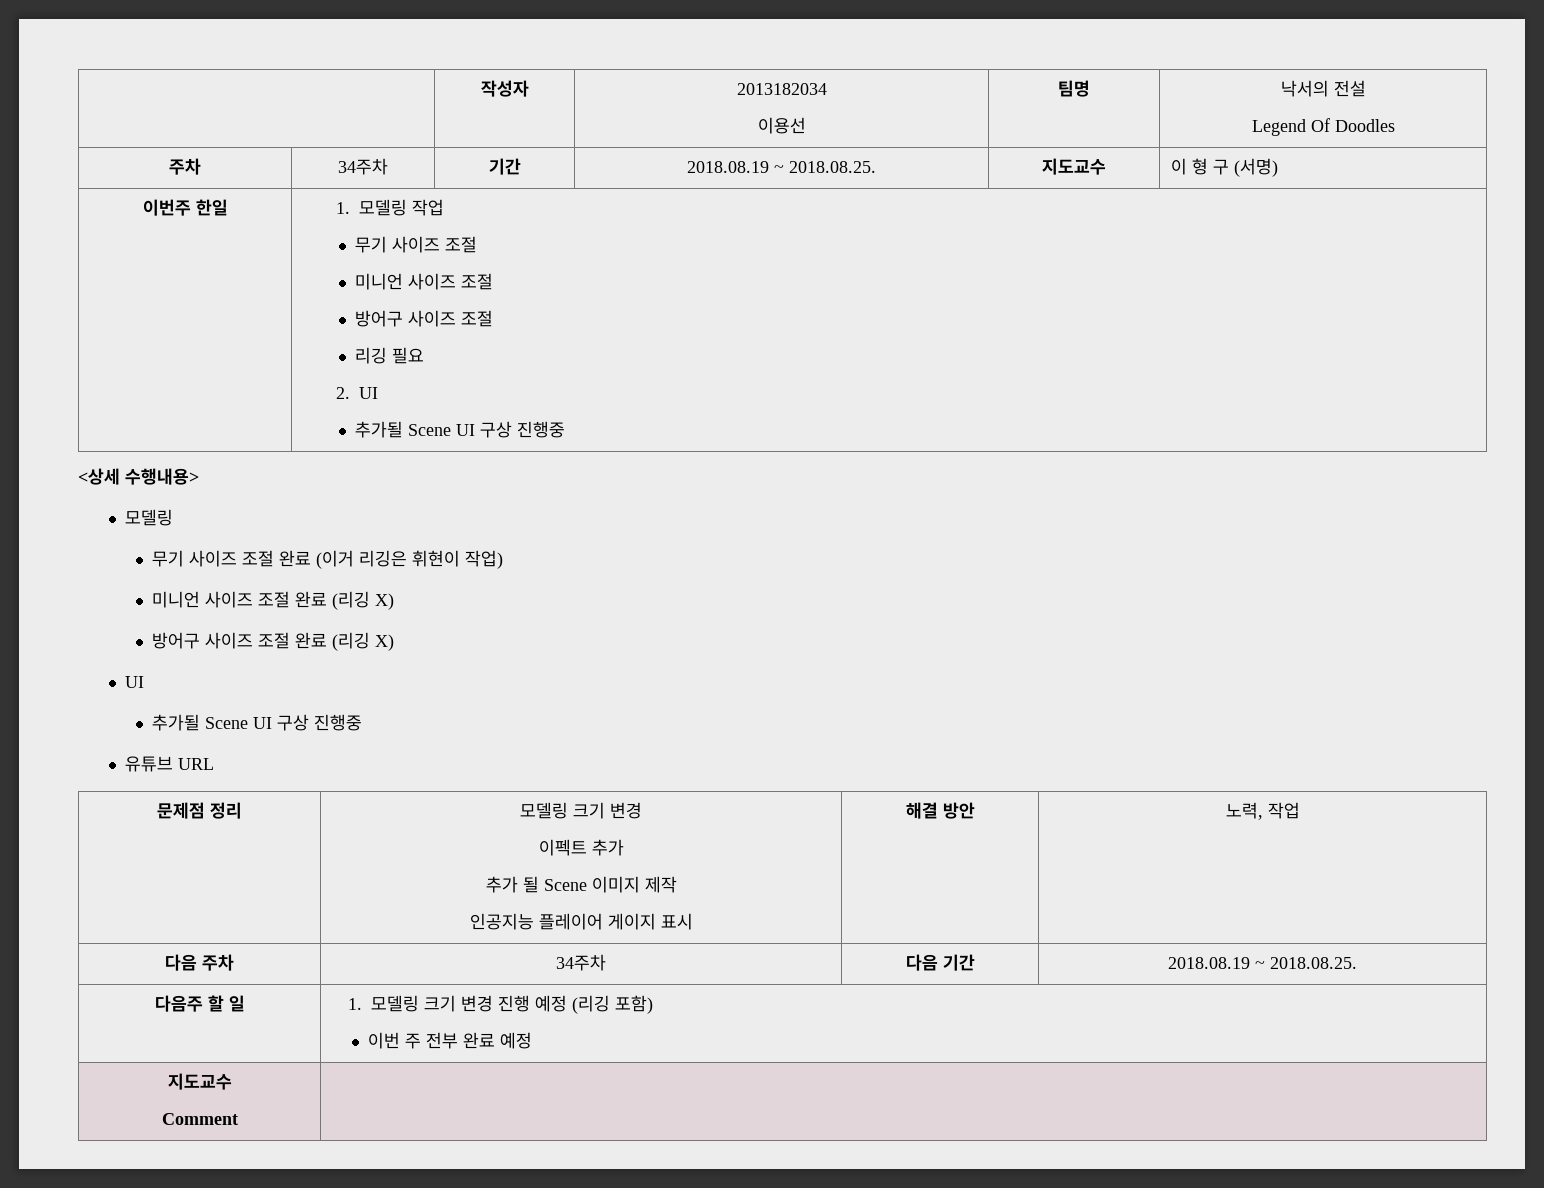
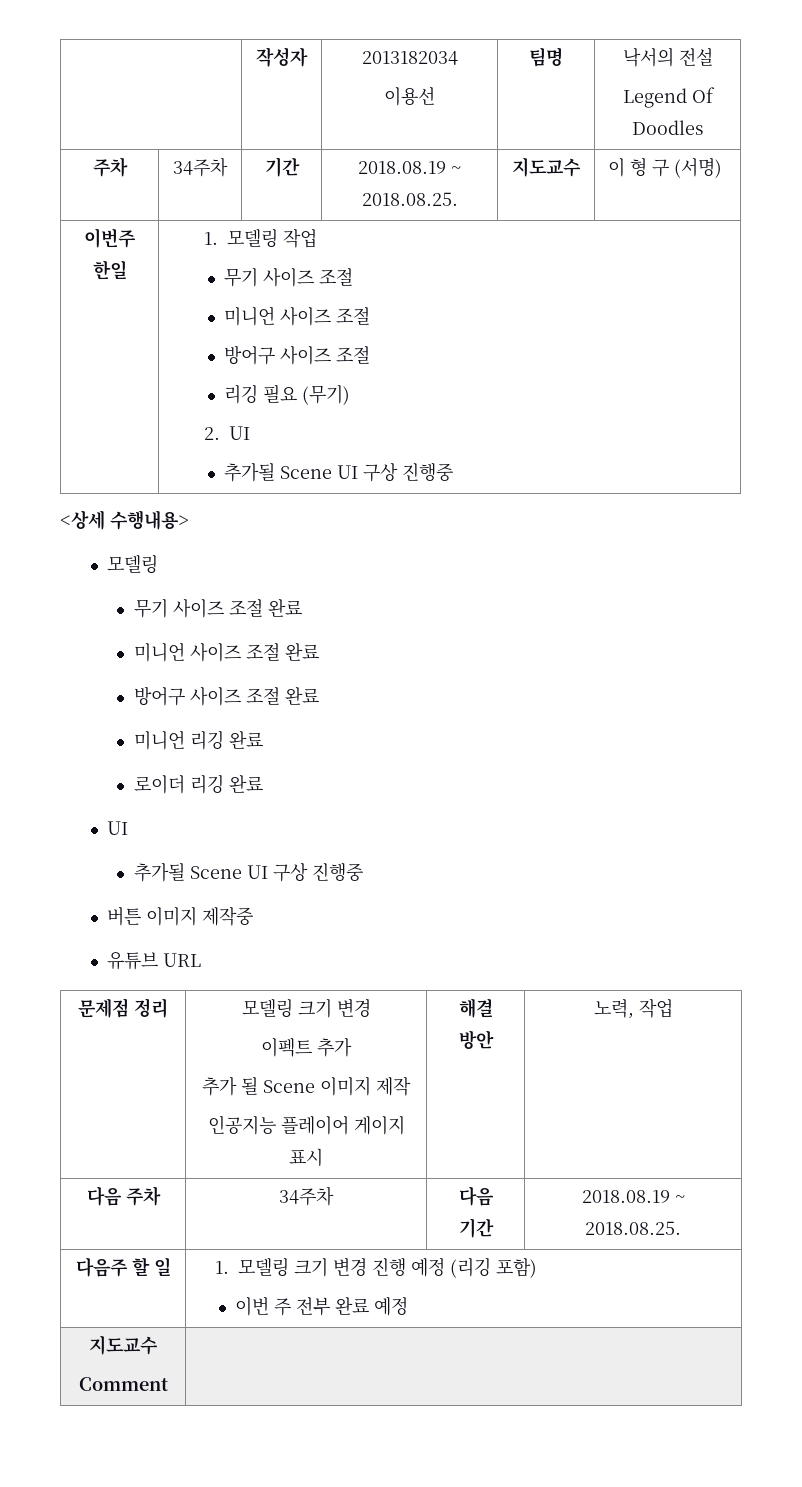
  이번주 한일 | 1. 모델링 작업
  무기 사이즈 조절
  미니언 사이즈 조절
  방어구 사이즈 조절
- 리깅 필요
+ 리깅 필요 (무기)
- 무기 사이즈 조절 완료 (이거 리깅은 휘현이 작업)
+ 무기 사이즈 조절 완료
- 미니언 사이즈 조절 완료 (리깅 X)
+ 미니언 사이즈 조절 완료
- 방어구 사이즈 조절 완료 (리깅 X)
+ 방어구 사이즈 조절 완료
+ 미니언 리깅 완료
+ 로이더 리깅 완료
  UI
  추가될 Scene UI 구상 진행중
+ 버튼 이미지 제작중

